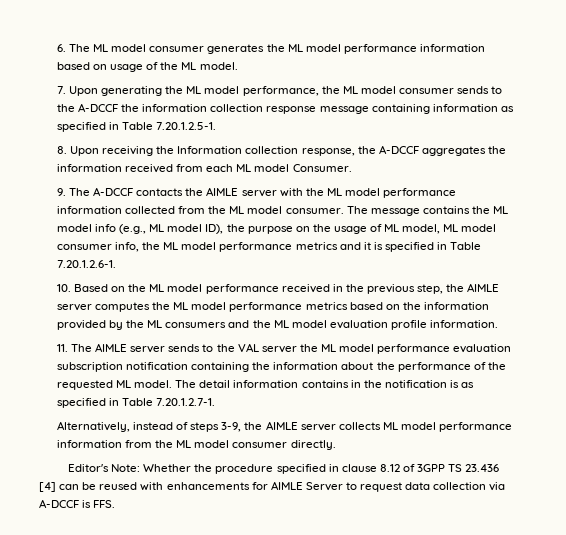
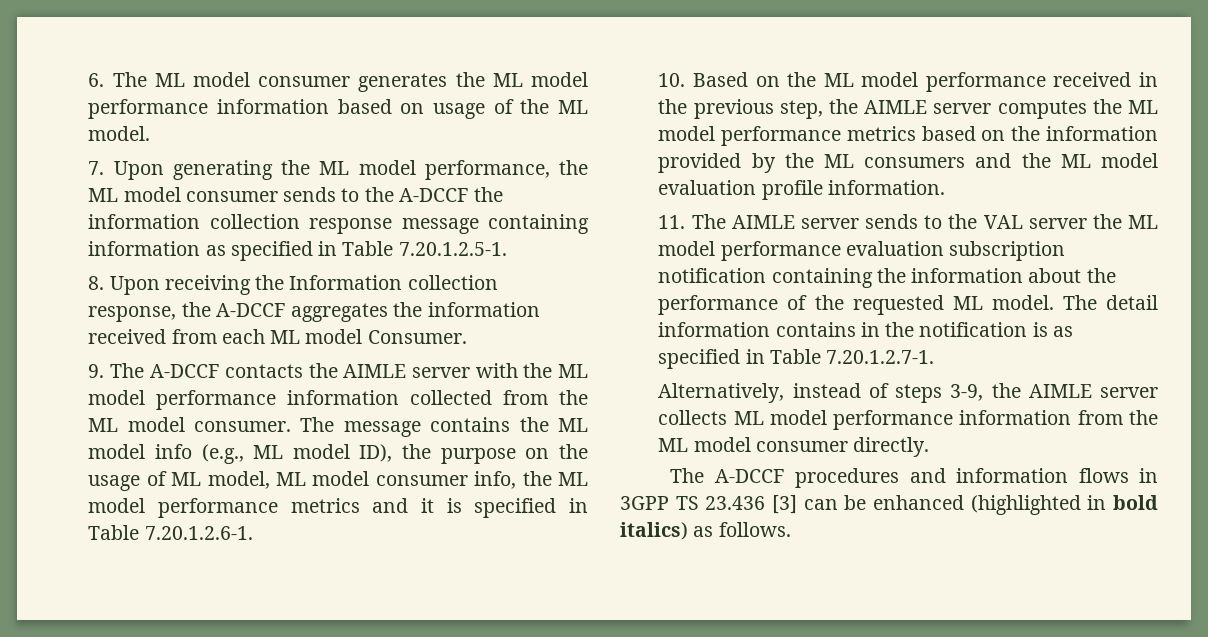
- Editor's Note: Whether the procedure specified in clause 8.12 of 3GPP TS 23.436 [4] can be reused with enhancements for AIMLE Server to request data collection via A-DCCF is FFS.
+ The A-DCCF procedures and information flows in 3GPP TS 23.436 [3] can be enhanced (highlighted in bold italics) as follows.

